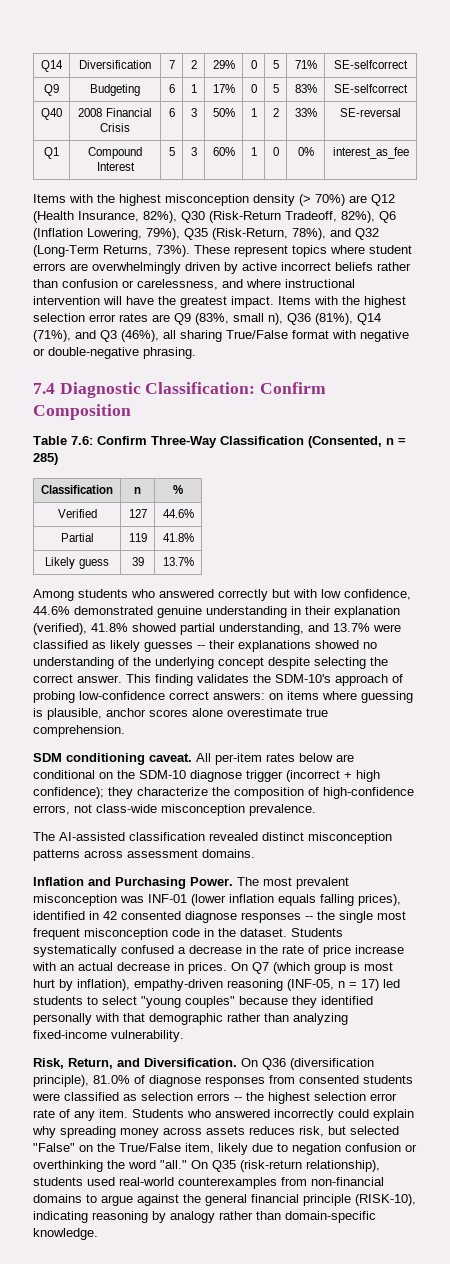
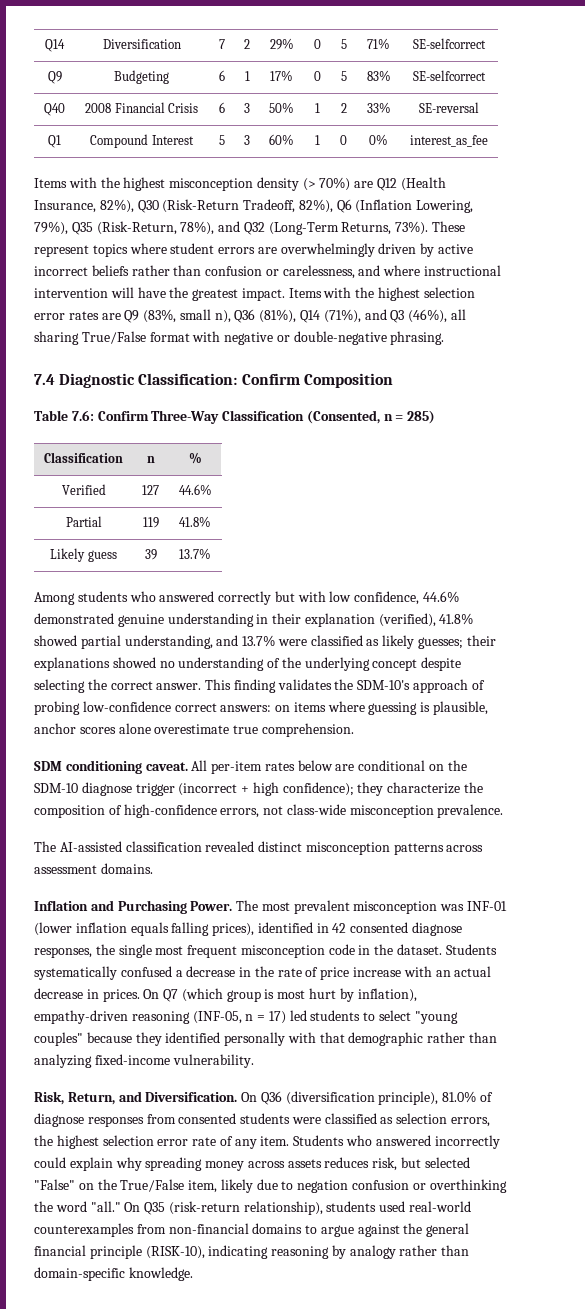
- Among students who answered correctly but with low confidence, 44.6% demonstrated genuine understanding in their explanation (verified), 41.8% showed partial understanding, and 13.7% were classified as likely guesses -- their explanations showed no understanding of the underlying concept despite selecting the correct answer.
+ Among students who answered correctly but with low confidence, 44.6% demonstrated genuine understanding in their explanation (verified), 41.8% showed partial understanding, and 13.7% were classified as likely guesses; their explanations showed no understanding of the underlying concept despite selecting the correct answer.
- The most prevalent misconception was INF-01 (lower inflation equals falling prices), identified in 42 consented diagnose responses -- the single most frequent misconception code in the dataset.
+ The most prevalent misconception was INF-01 (lower inflation equals falling prices), identified in 42 consented diagnose responses, the single most frequent misconception code in the dataset.
- On Q36 (diversification principle), 81.0% of diagnose responses from consented students were classified as selection errors -- the highest selection error rate of any item.
+ On Q36 (diversification principle), 81.0% of diagnose responses from consented students were classified as selection errors, the highest selection error rate of any item.

